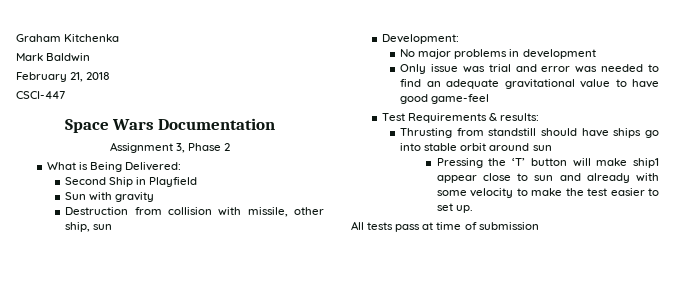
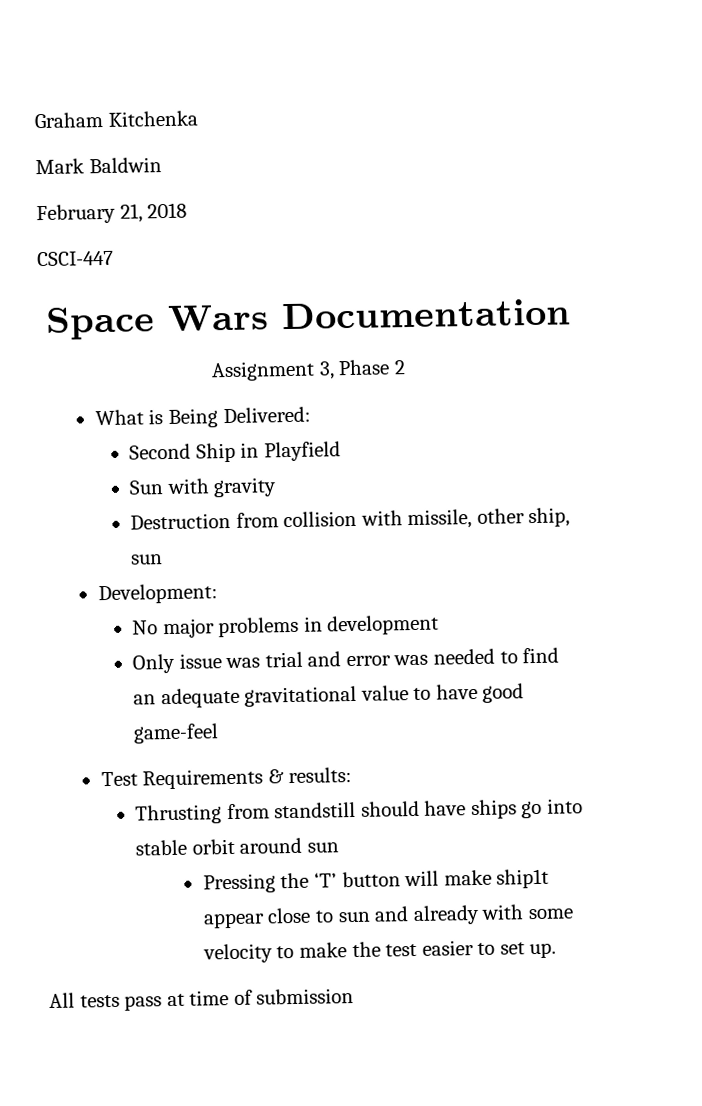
- Pressing the ‘T’ button will make ship1 appear close to sun and already with some velocity to make the test easier to set up.
+ Pressing the ‘T’ button will make ship1t appear close to sun and already with some velocity to make the test easier to set up.

